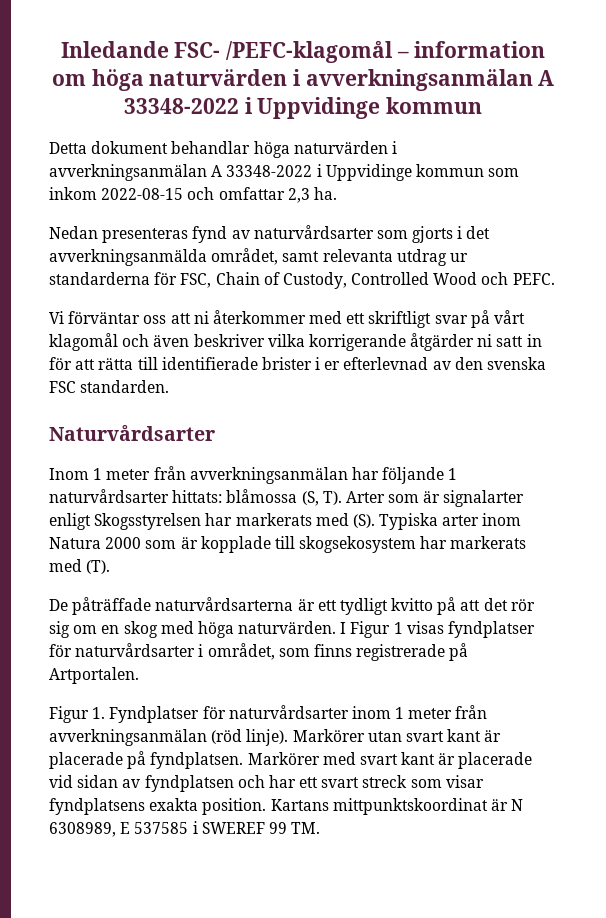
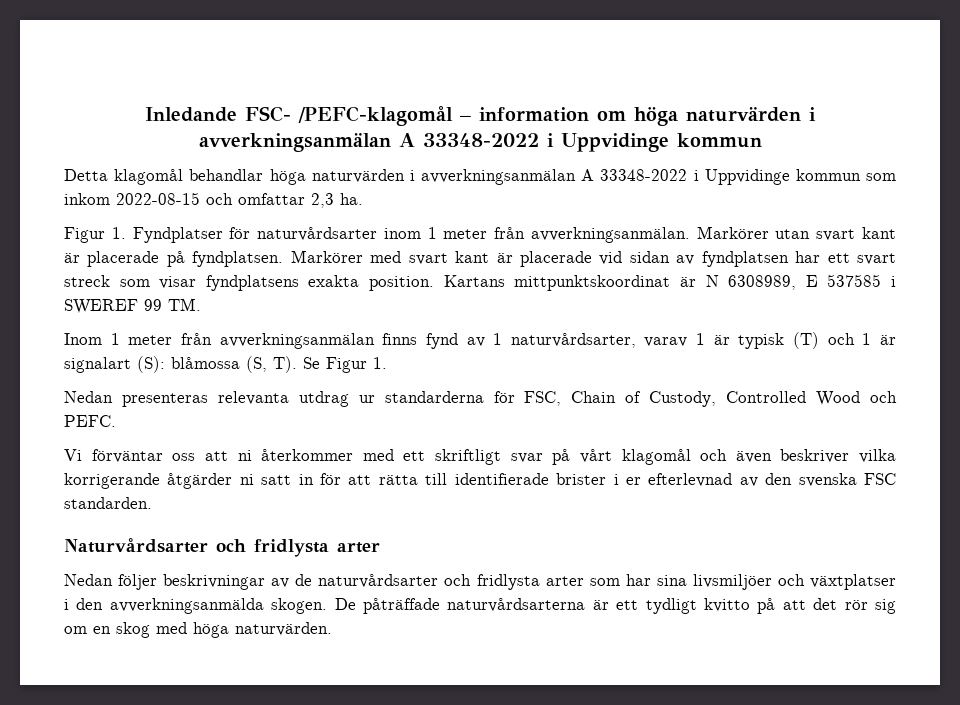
- Detta dokument behandlar höga naturvärden i avverkningsanmälan A 33348-2022 i Uppvidinge kommun som inkom 2022-08-15 och omfattar 2,3 ha.
+ Detta klagomål behandlar höga naturvärden i avverkningsanmälan A 33348-2022 i Uppvidinge kommun som inkom 2022-08-15 och omfattar 2,3 ha.
- Nedan presenteras fynd av naturvårdsarter som gjorts i det avverkningsanmälda området, samt relevanta utdrag ur standarderna för FSC, Chain of Custody, Controlled Wood och PEFC.
+ Figur 1. Fyndplatser för naturvårdsarter inom 1 meter från avverkningsanmälan. Markörer utan svart kant är placerade på fyndplatsen. Markörer med svart kant är placerade vid sidan av fyndplatsen har ett svart streck som visar fyndplatsens exakta position. Kartans mittpunktskoordinat är N 6308989, E 537585 i SWEREF 99 TM.
+ Inom 1 meter från avverkningsanmälan finns fynd av 1 naturvårdsarter, varav 1 är typisk (T) och 1 är signalart (S): blåmossa (S, T). Se Figur 1.
+ Nedan presenteras relevanta utdrag ur standarderna för FSC, Chain of Custody, Controlled Wood och PEFC.
- Naturvårdsarter
- Inom 1 meter från avverkningsanmälan har följande 1 naturvårdsarter hittats: blåmossa (S, T). Arter som är signalarter enligt Skogsstyrelsen har markerats med (S). Typiska arter inom Natura 2000 som är kopplade till skogsekosystem har markerats med (T).
- De påträffade naturvårdsarterna är ett tydligt kvitto på att det rör sig om en skog med höga naturvärden. I Figur 1 visas fyndplatser för naturvårdsarter i området, som finns registrerade på Artportalen.
- Figur 1. Fyndplatser för naturvårdsarter inom 1 meter från avverkningsanmälan (röd linje). Markörer utan svart kant är placerade på fyndplatsen. Markörer med svart kant är placerade vid sidan av fyndplatsen och har ett svart streck som visar fyndplatsens exakta position. Kartans mittpunktskoordinat är N 6308989, E 537585 i SWEREF 99 TM.
+ Naturvårdsarter och fridlysta arter
+ Nedan följer beskrivningar av de naturvårdsarter och fridlysta arter som har sina livsmiljöer och växtplatser i den avverkningsanmälda skogen. De påträffade naturvårdsarterna är ett tydligt kvitto på att det rör sig om en skog med höga naturvärden.

